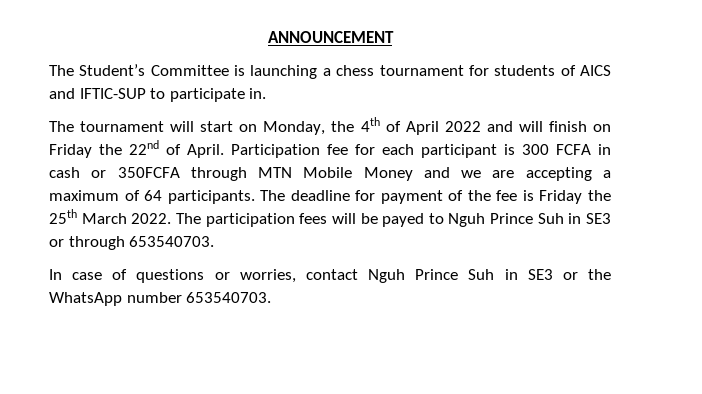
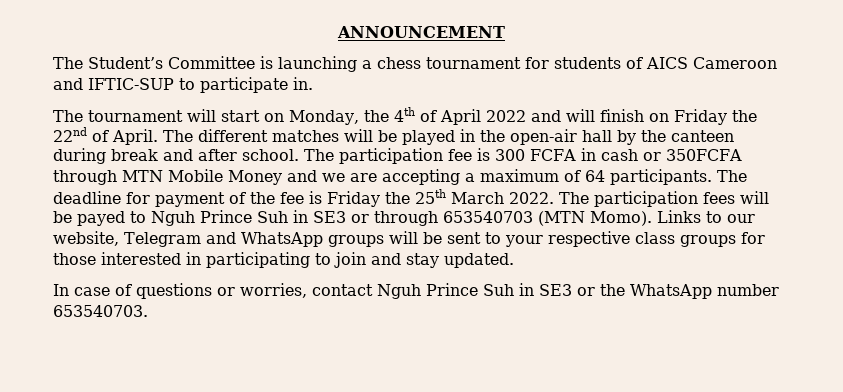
- The Student’s Committee is launching a chess tournament for students of AICS and IFTIC-SUP to participate in.
+ The Student’s Committee is launching a chess tournament for students of AICS Cameroon and IFTIC-SUP to participate in.
- Participation fee for each participant is 300 FCFA in cash or 350FCFA through MTN Mobile Money and we are accepting a maximum of 64 participants.
+ The different matches will be played in the open-air hall by the canteen during break and after school. The participation fee is 300 FCFA in cash or 350FCFA through MTN Mobile Money and we are accepting a maximum of 64 participants.
- The participation fees will be payed to Nguh Prince Suh in SE3 or through 653540703.
+ The participation fees will be payed to Nguh Prince Suh in SE3 or through 653540703 (MTN Momo). Links to our website, Telegram and WhatsApp groups will be sent to your respective class groups for those interested in participating to join and stay updated.

